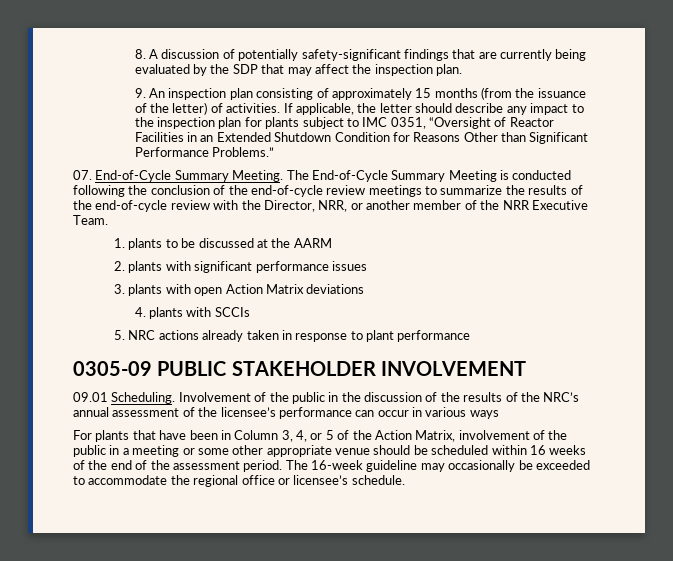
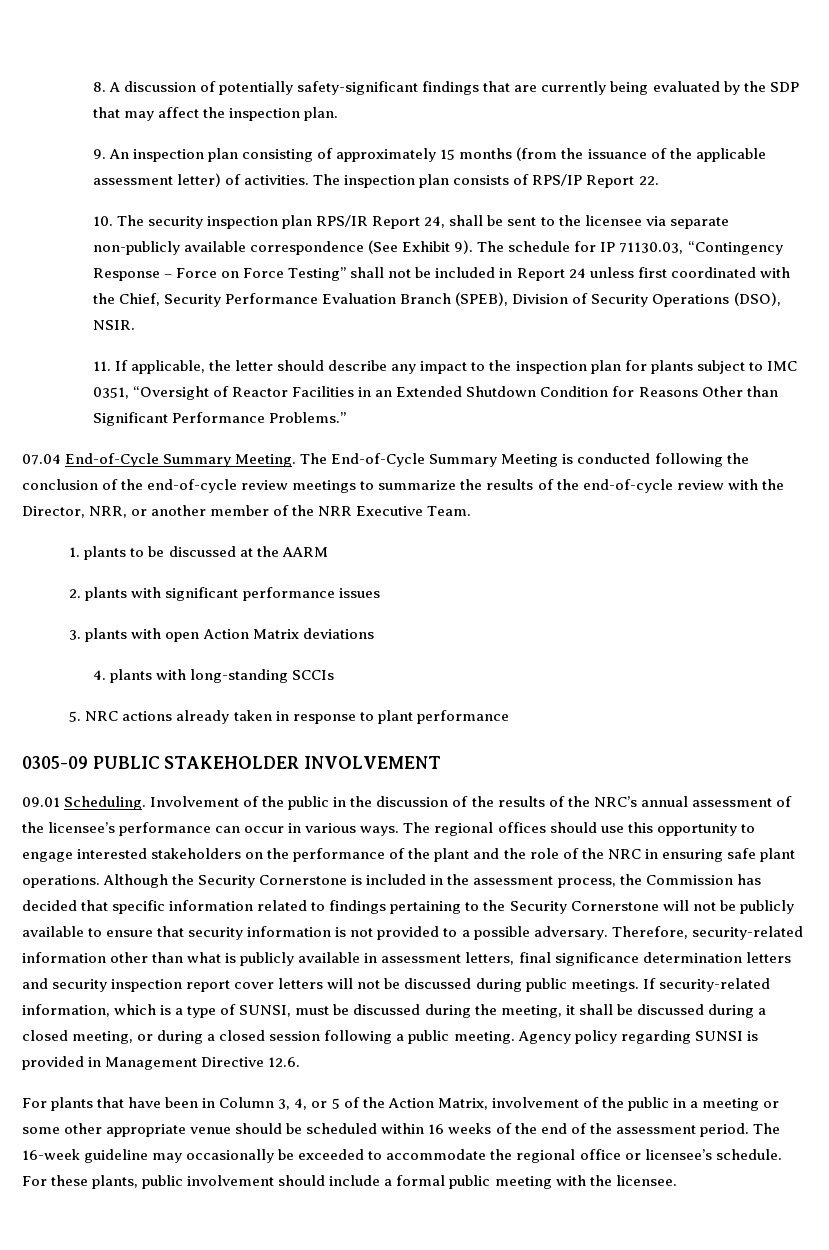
- 9. An inspection plan consisting of approximately 15 months (from the issuance of the letter) of activities.
+ 9. An inspection plan consisting of approximately 15 months (from the issuance of the applicable assessment letter) of activities.
- If applicable, the letter should describe any impact to the inspection plan for plants subject to IMC 0351, “Oversight of Reactor Facilities in an Extended Shutdown Condition for Reasons Other than Significant Performance Problems.”
+ The inspection plan consists of RPS/IP Report 22.
+ 10. The security inspection plan RPS/IR Report 24, shall be sent to the licensee via separate non-publicly available correspondence (See Exhibit 9). The schedule for IP 71130.03, “Contingency Response – Force on Force Testing” shall not be included in Report 24 unless first coordinated with the Chief, Security Performance Evaluation Branch (SPEB), Division of Security Operations (DSO), NSIR.
+ 11. If applicable, the letter should describe any impact to the inspection plan for plants subject to IMC 0351, “Oversight of Reactor Facilities in an Extended Shutdown Condition for Reasons Other than Significant Performance Problems.”
- 07. End-of-Cycle Summary Meeting.
+ 07.04 End-of-Cycle Summary Meeting.
- 4. plants with SCCIs
+ 4. plants with long-standing SCCIs
- Involvement of the public in the discussion of the results of the NRC’s annual assessment of the licensee’s performance can occur in various ways
+ Involvement of the public in the discussion of the results of the NRC’s annual assessment of the licensee’s performance can occur in various ways. The regional offices should use this opportunity to engage interested stakeholders on the performance of the plant and the role of the NRC in ensuring safe plant operations. Although the Security Cornerstone is included in the assessment process, the Commission has decided that specific information related to findings pertaining to the Security Cornerstone will not be publicly available to ensure that security information is not provided to a possible adversary. Therefore, security-related information other than what is publicly available in assessment letters, final significance determination letters and security inspection report cover letters will not be discussed during public meetings. If security-related information, which is a type of SUNSI, must be discussed during the meeting, it shall be discussed during a closed meeting, or during a closed session following a public meeting. Agency policy regarding SUNSI is provided in Management Directive 12.6.
+ For these plants, public involvement should include a formal public meeting with the licensee.

